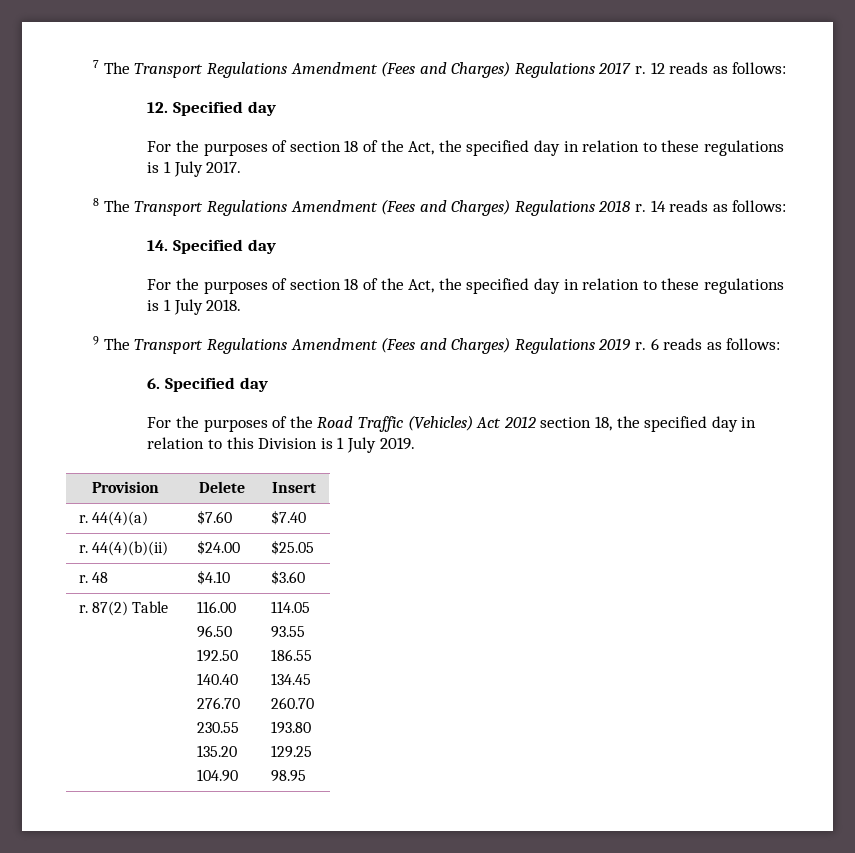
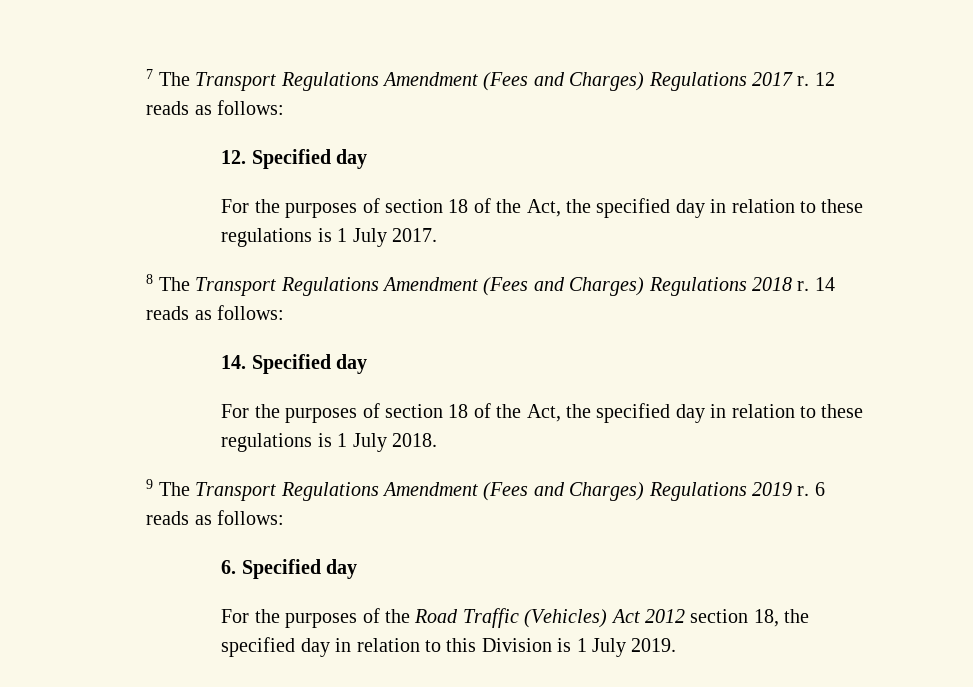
- Provision | Delete | Insert
- r. 44(4)(a) | $7.60 | $7.40
- r. 44(4)(b)(ii) | $24.00 | $25.05
- r. 48 | $4.10 | $3.60
- r. 87(2) Table | 116.00
- 96.50
- 192.50
- 140.40
- 276.70
- 230.55
- 135.20
- 104.90 | 114.05
- 93.55
- 186.55
- 134.45
- 260.70
- 193.80
- 129.25
- 98.95

